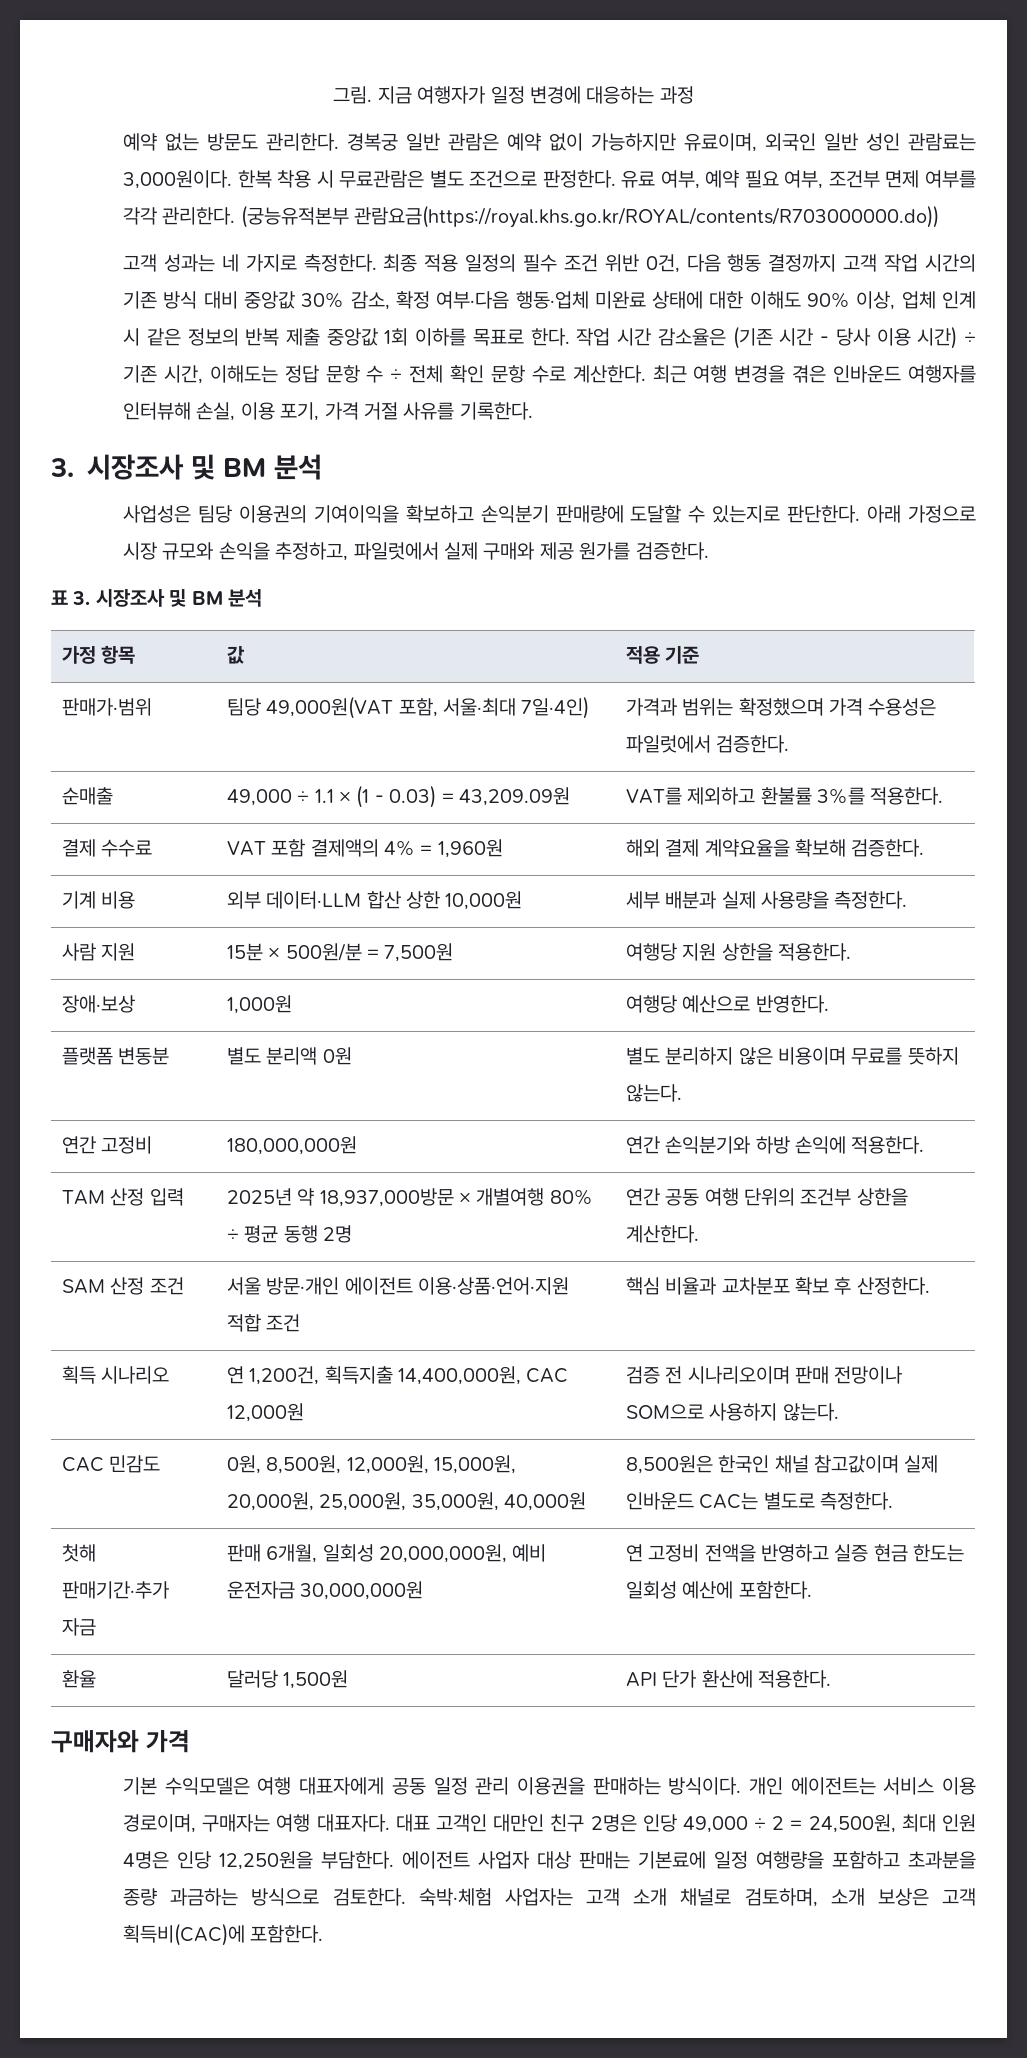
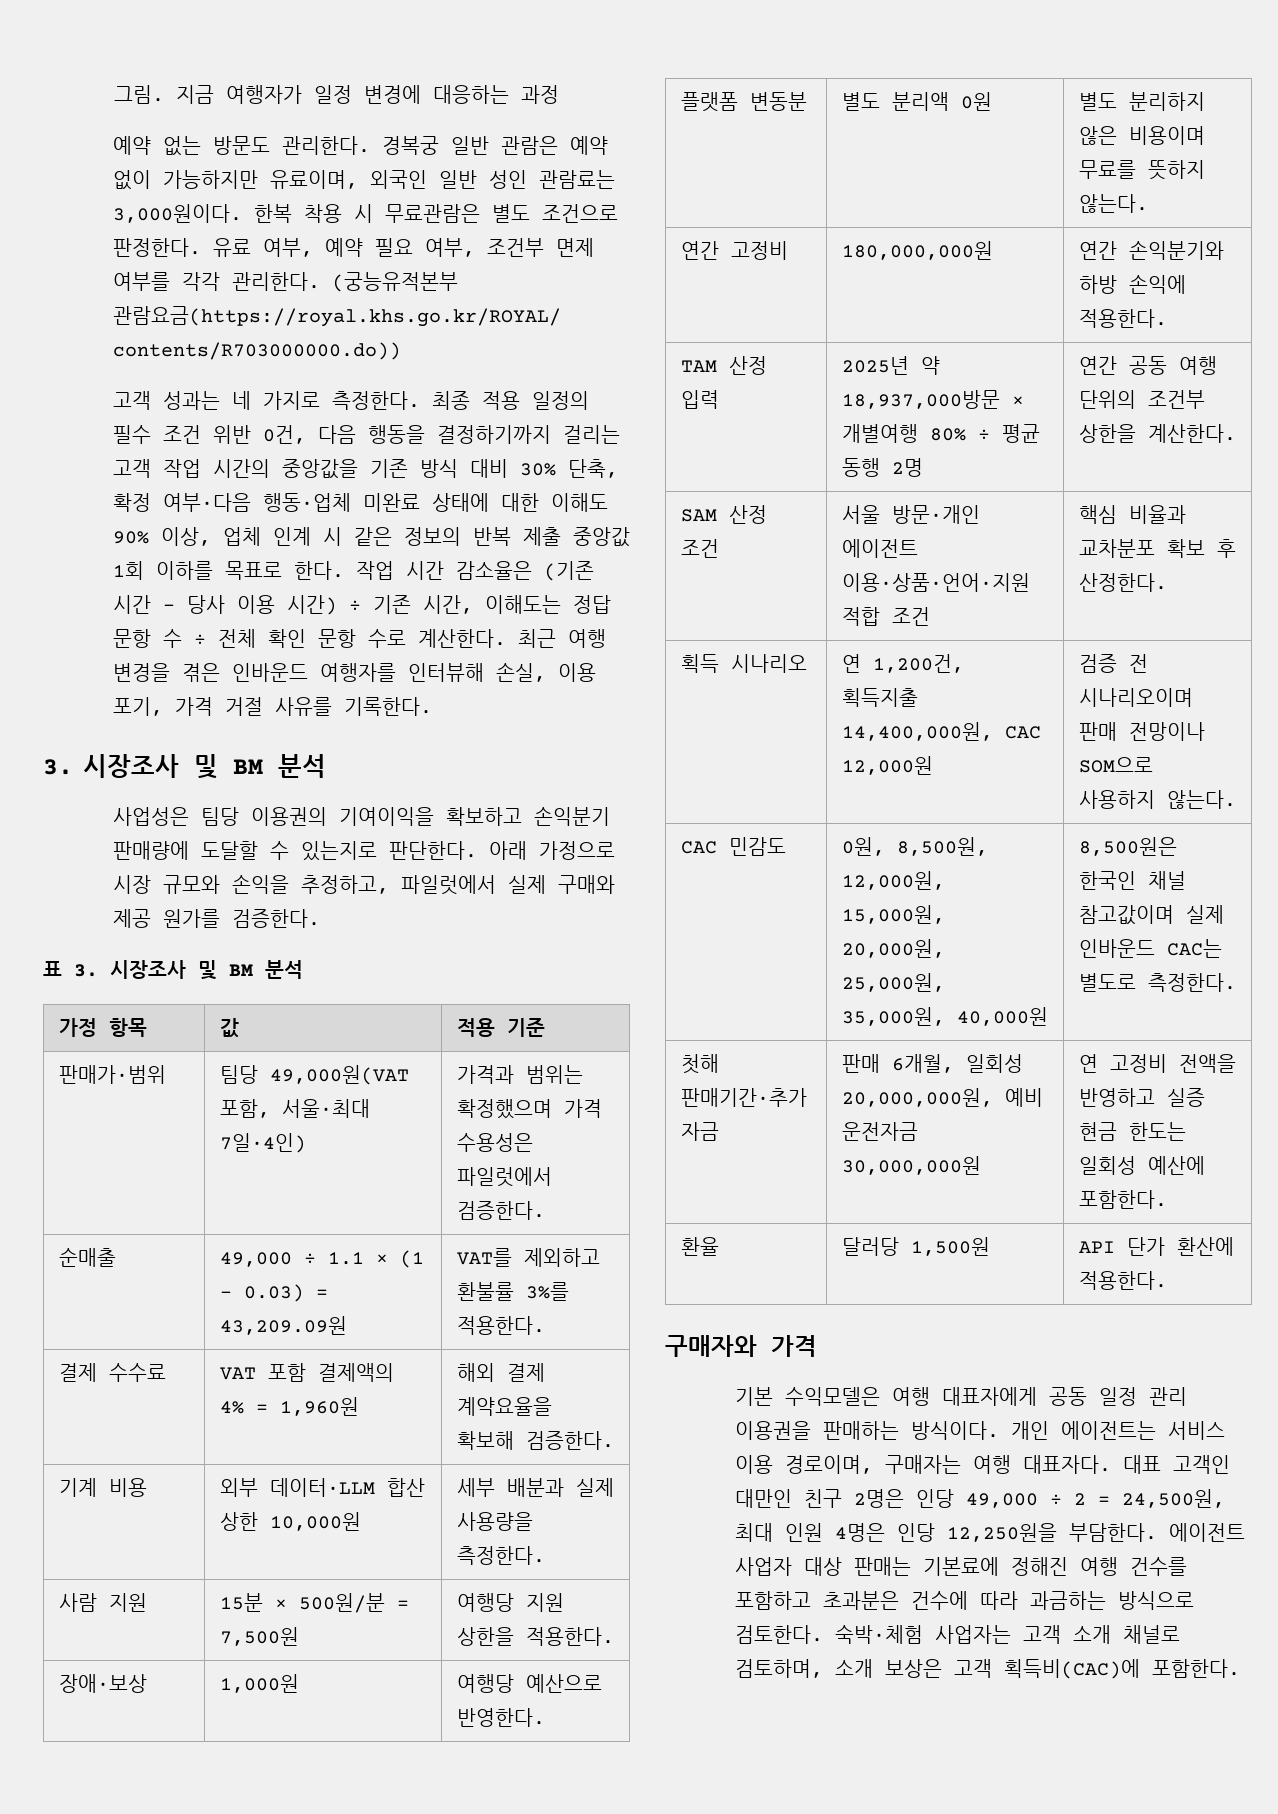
- 최종 적용 일정의 필수 조건 위반 0건, 다음 행동 결정까지 고객 작업 시간의 기존 방식 대비 중앙값 30% 감소, 확정 여부·다음 행동·업체 미완료 상태에 대한 이해도 90% 이상, 업체 인계 시 같은 정보의 반복 제출 중앙값 1회 이하를 목표로 한다.
+ 최종 적용 일정의 필수 조건 위반 0건, 다음 행동을 결정하기까지 걸리는 고객 작업 시간의 중앙값을 기존 방식 대비 30% 단축, 확정 여부·다음 행동·업체 미완료 상태에 대한 이해도 90% 이상, 업체 인계 시 같은 정보의 반복 제출 중앙값 1회 이하를 목표로 한다.
- 에이전트 사업자 대상 판매는 기본료에 일정 여행량을 포함하고 초과분을 종량 과금하는 방식으로 검토한다.
+ 에이전트 사업자 대상 판매는 기본료에 정해진 여행 건수를 포함하고 초과분은 건수에 따라 과금하는 방식으로 검토한다.

